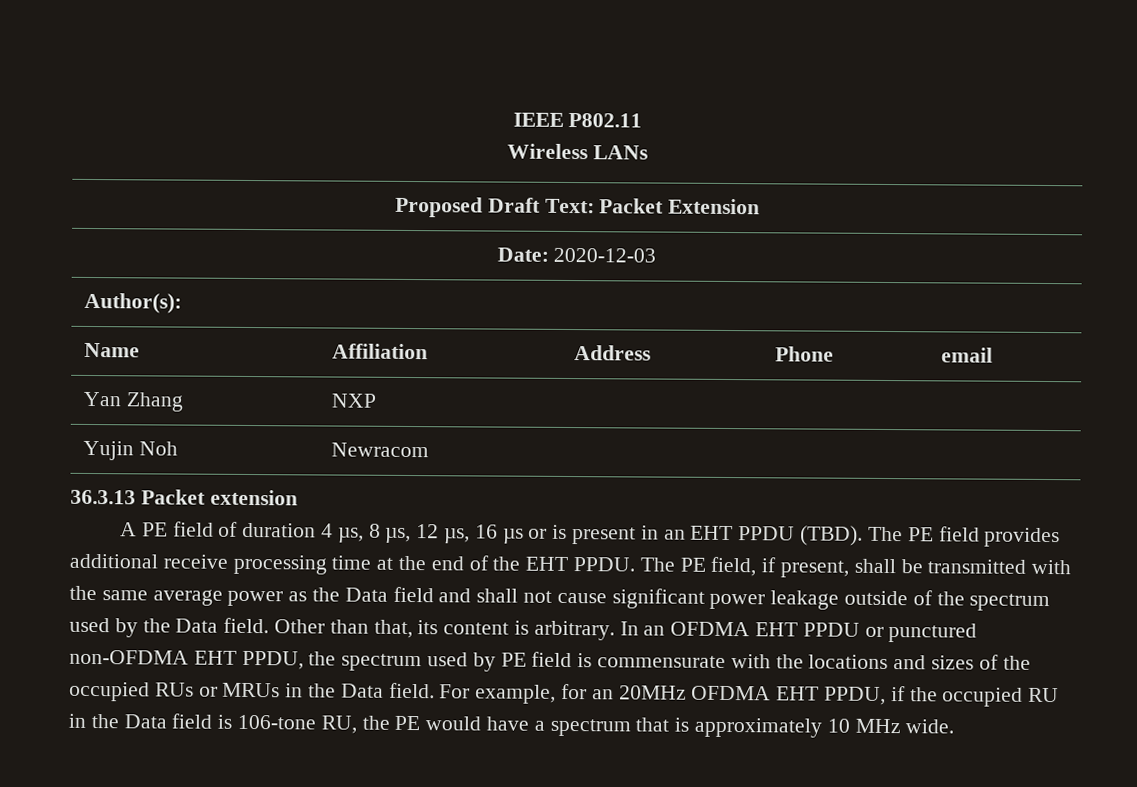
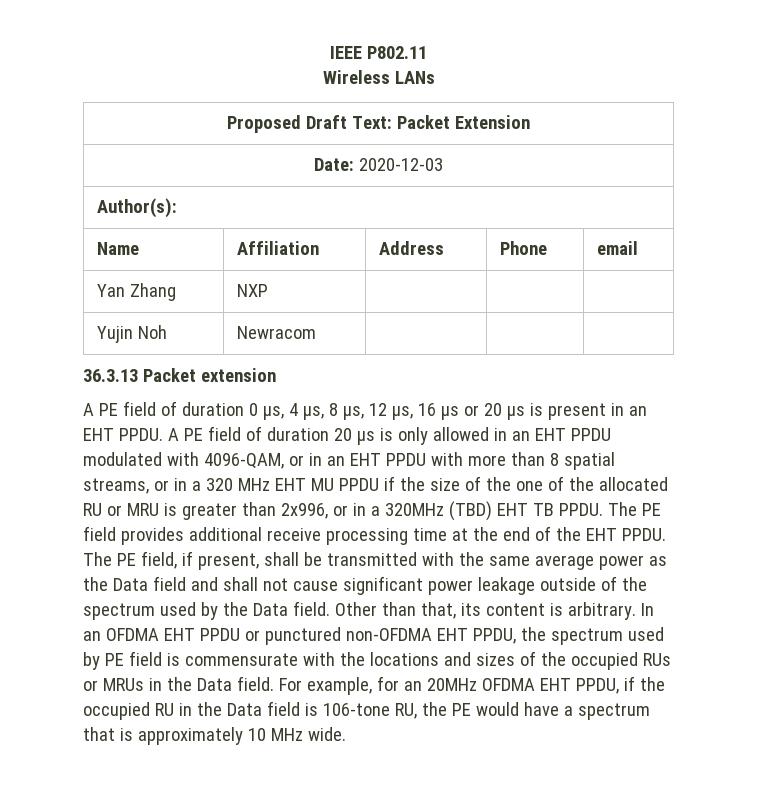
- A PE field of duration 4 µs, 8 µs, 12 µs, 16 µs or is present in an EHT PPDU (TBD).
+ A PE field of duration 0 µs, 4 µs, 8 µs, 12 µs, 16 µs or 20 µs is present in an EHT PPDU. A PE field of duration 20 µs is only allowed in an EHT PPDU modulated with 4096-QAM, or in an EHT PPDU with more than 8 spatial streams, or in a 320 MHz EHT MU PPDU if the size of the one of the allocated RU or MRU is greater than 2x996, or in a 320MHz (TBD) EHT TB PPDU.

